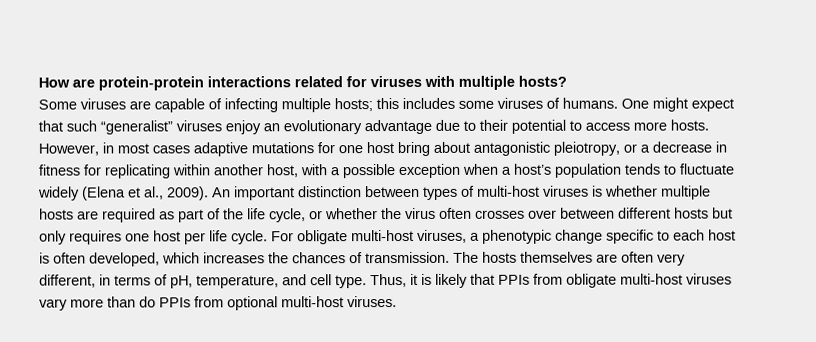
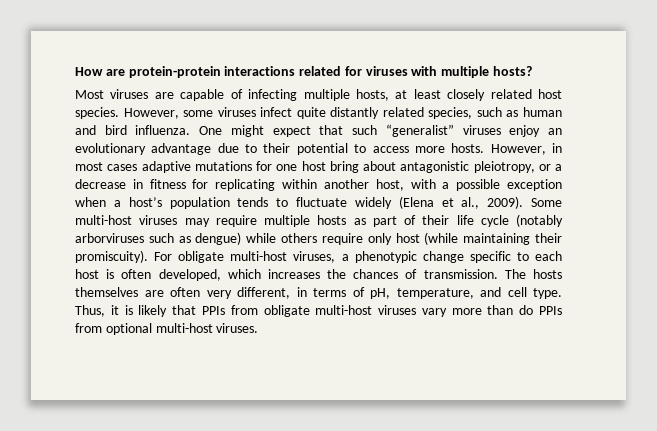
- Some viruses are capable of infecting multiple hosts; this includes some viruses of humans.
+ Most viruses are capable of infecting multiple hosts, at least closely related host species. However, some viruses infect quite distantly related species, such as human and bird influenza.
- An important distinction between types of multi-host viruses is whether multiple hosts are required as part of the life cycle, or whether the virus often crosses over between different hosts but only requires one host per life cycle.
+ Some multi-host viruses may require multiple hosts as part of their life cycle (notably arborviruses such as dengue) while others require only host (while maintaining their promiscuity).

